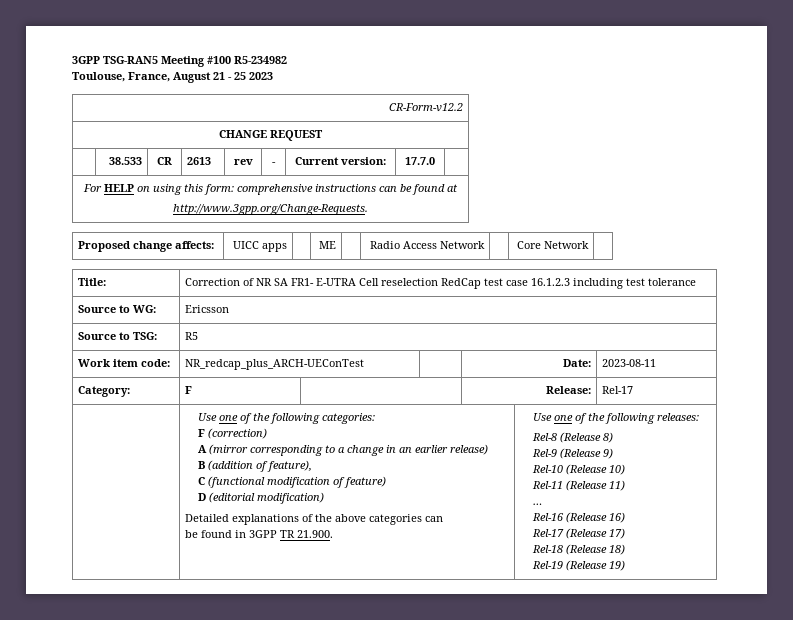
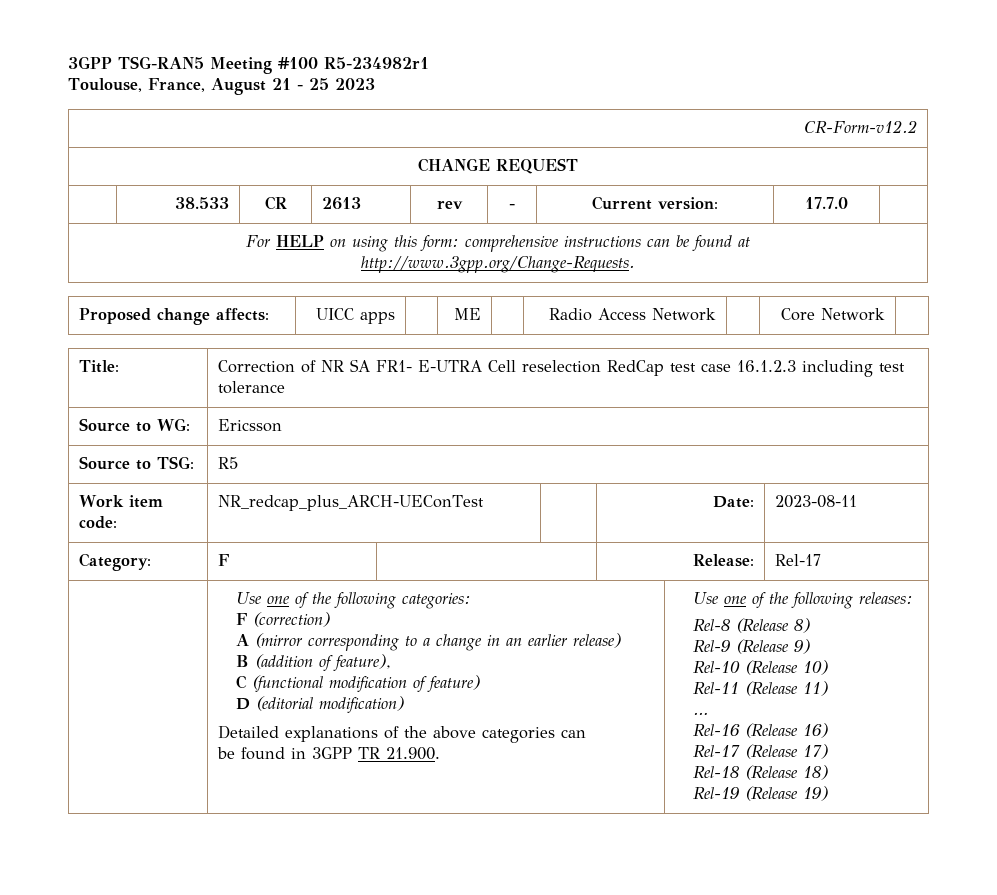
- 3GPP TSG-RAN5 Meeting #100 R5-234982
+ 3GPP TSG-RAN5 Meeting #100 R5-234982r1

